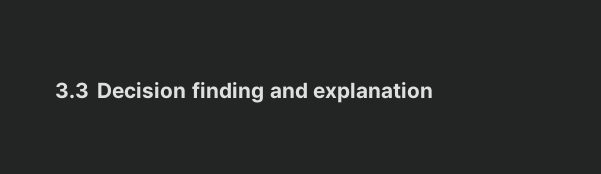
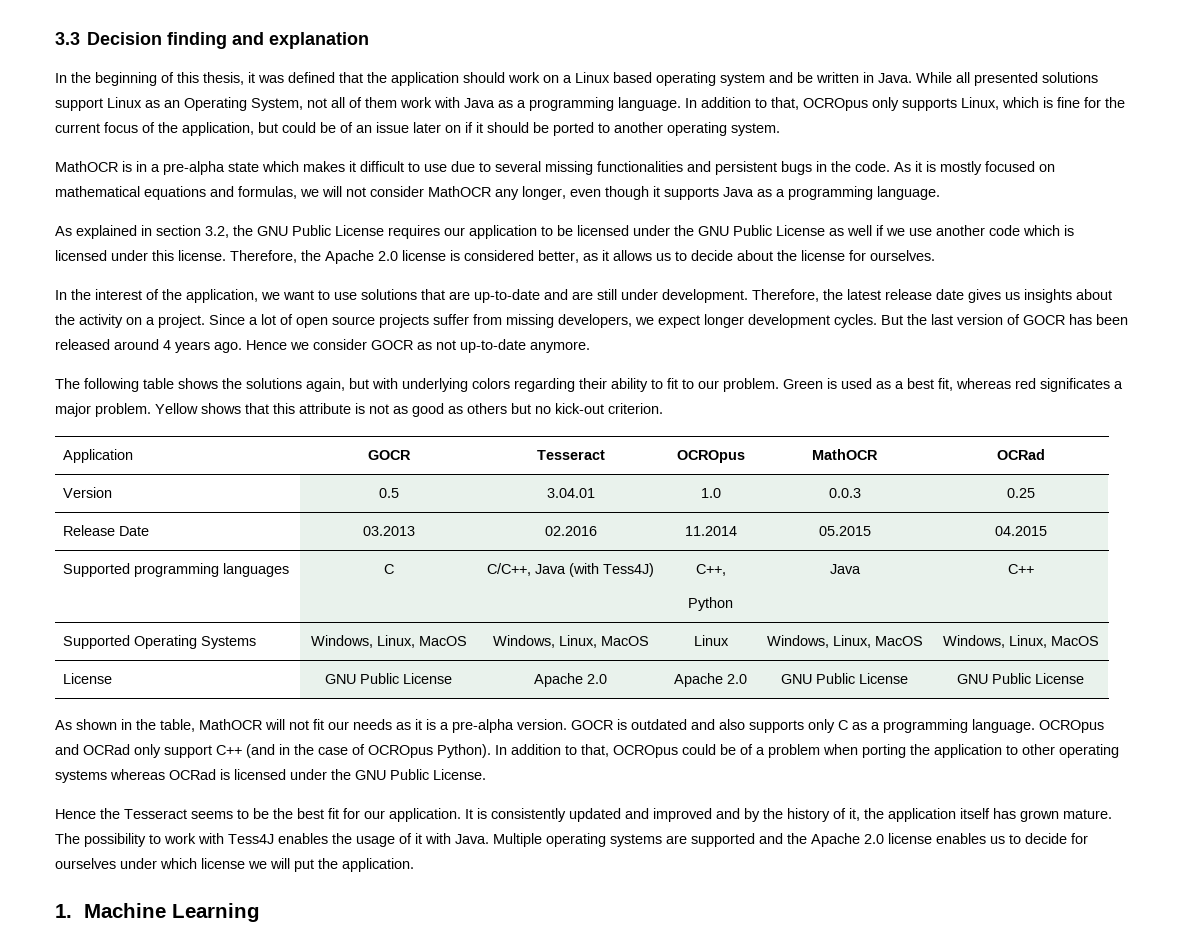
+ In the beginning of this thesis, it was defined that the application should work on a Linux based operating system and be written in Java. While all presented solutions support Linux as an Operating System, not all of them work with Java as a programming language. In addition to that, OCROpus only supports Linux, which is fine for the current focus of the application, but could be of an issue later on if it should be ported to another operating system.
+ MathOCR is in a pre-alpha state which makes it difficult to use due to several missing functionalities and persistent bugs in the code. As it is mostly focused on mathematical equations and formulas, we will not consider MathOCR any longer, even though it supports Java as a programming language.
+ As explained in section 3.2, the GNU Public License requires our application to be licensed under the GNU Public License as well if we use another code which is licensed under this license. Therefore, the Apache 2.0 license is considered better, as it allows us to decide about the license for ourselves.
+ In the interest of the application, we want to use solutions that are up-to-date and are still under development. Therefore, the latest release date gives us insights about the activity on a project. Since a lot of open source projects suffer from missing developers, we expect longer development cycles. But the last version of GOCR has been released around 4 years ago. Hence we consider GOCR as not up-to-date anymore.
+ The following table shows the solutions again, but with underlying colors regarding their ability to fit to our problem. Green is used as a best fit, whereas red significates a major problem. Yellow shows that this attribute is not as good as others but no kick-out criterion.
+ Application | GOCR | Tesseract | OCROpus | MathOCR | OCRad
+ Version | 0.5 | 3.04.01 | 1.0 | 0.0.3 | 0.25
+ Release Date | 03.2013 | 02.2016 | 11.2014 | 05.2015 | 04.2015
+ Supported programming languages | C | C/C++, Java (with Tess4J) | C++,
+ Python | Java | C++
+ Supported Operating Systems | Windows, Linux, MacOS | Windows, Linux, MacOS | Linux | Windows, Linux, MacOS | Windows, Linux, MacOS
+ License | GNU Public License | Apache 2.0 | Apache 2.0 | GNU Public License | GNU Public License
+ As shown in the table, MathOCR will not fit our needs as it is a pre-alpha version. GOCR is outdated and also supports only C as a programming language. OCROpus and OCRad only support C++ (and in the case of OCROpus Python). In addition to that, OCROpus could be of a problem when porting the application to other operating systems whereas OCRad is licensed under the GNU Public License.
+ Hence the Tesseract seems to be the best fit for our application. It is consistently updated and improved and by the history of it, the application itself has grown mature. The possibility to work with Tess4J enables the usage of it with Java. Multiple operating systems are supported and the Apache 2.0 license enables us to decide for ourselves under which license we will put the application.
+ 1. Machine Learning

